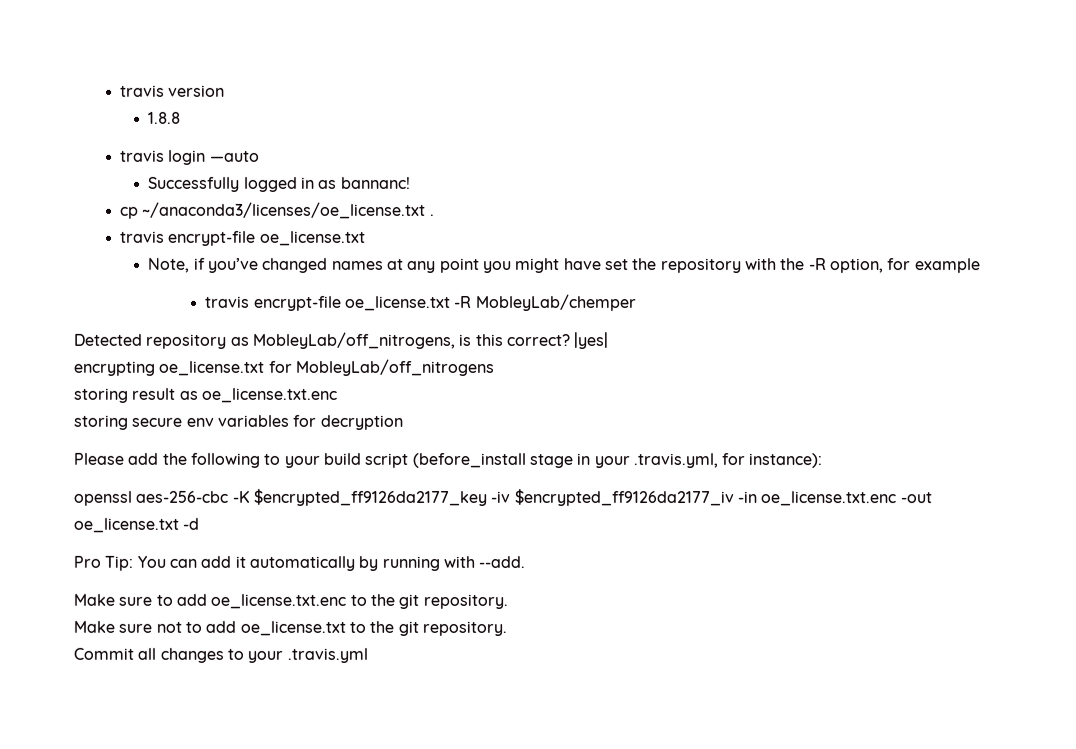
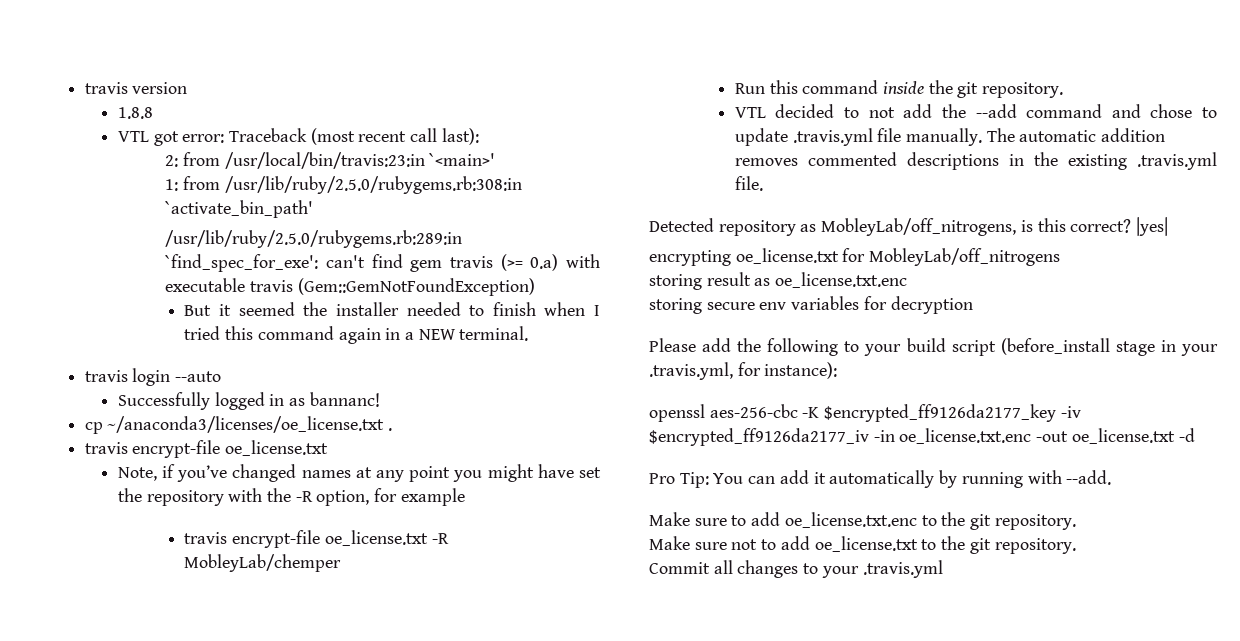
+ VTL got error: Traceback (most recent call last):
+ 2: from /usr/local/bin/travis:23:in `<main>'
+ 1: from /usr/lib/ruby/2.5.0/rubygems.rb:308:in `activate_bin_path'
+ /usr/lib/ruby/2.5.0/rubygems.rb:289:in `find_spec_for_exe': can't find gem travis (>= 0.a) with executable travis (Gem::GemNotFoundException)
+ But it seemed the installer needed to finish when I tried this command again in a NEW terminal.
- travis login —auto
+ travis login --auto
+ Run this command inside the git repository.
+ VTL decided to not add the --add command and chose to update .travis.yml file manually. The automatic addition removes commented descriptions in the existing .travis.yml file.

